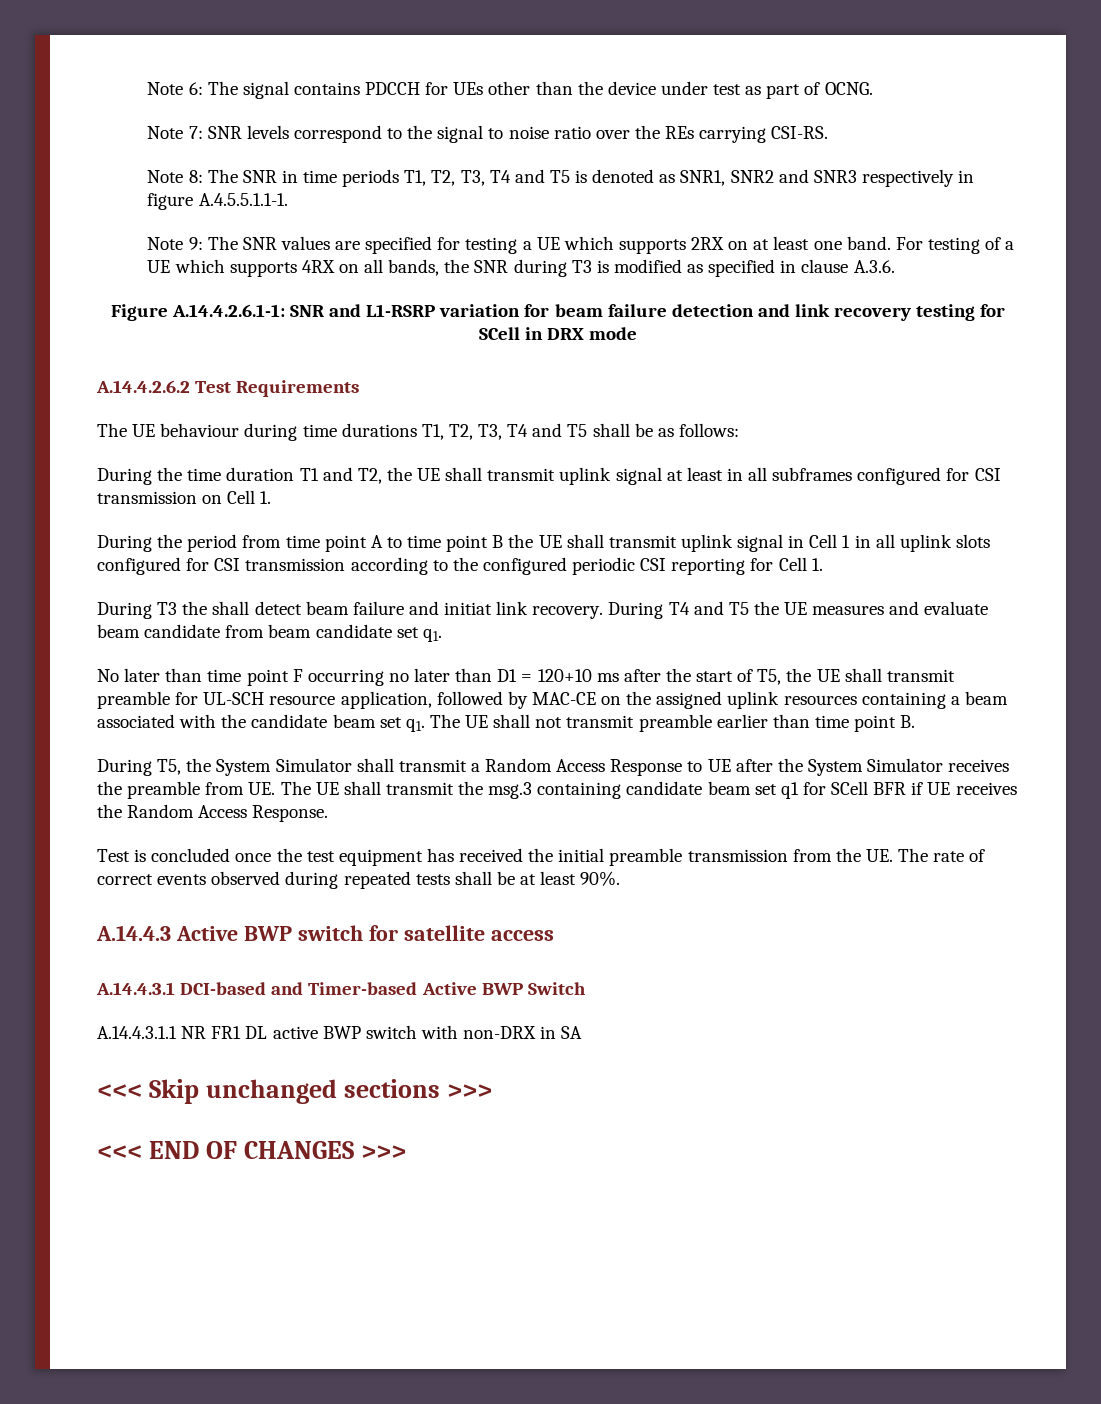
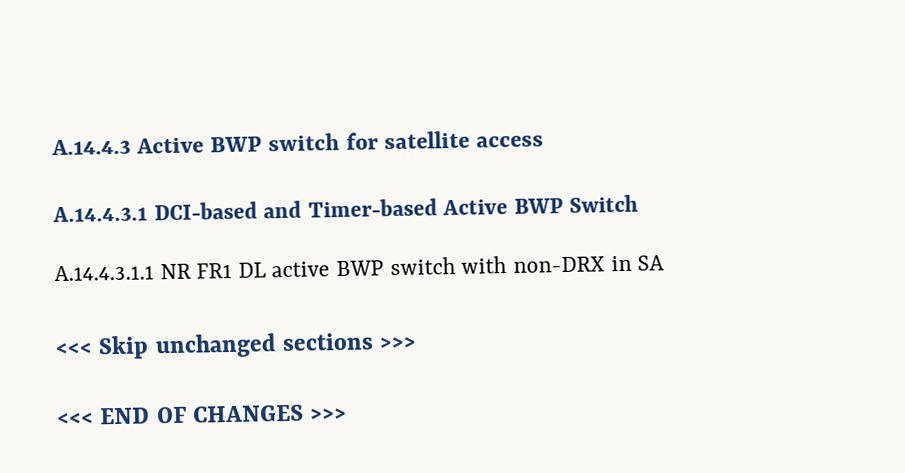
- Note 6: The signal contains PDCCH for UEs other than the device under test as part of OCNG.
- Note 7: SNR levels correspond to the signal to noise ratio over the REs carrying CSI-RS.
- Note 8: The SNR in time periods T1, T2, T3, T4 and T5 is denoted as SNR1, SNR2 and SNR3 respectively in figure A.4.5.5.1.1-1.
- Note 9: The SNR values are specified for testing a UE which supports 2RX on at least one band. For testing of a UE which supports 4RX on all bands, the SNR during T3 is modified as specified in clause A.3.6.
- Figure A.14.4.2.6.1-1: SNR and L1-RSRP variation for beam failure detection and link recovery testing for SCell in DRX mode
- A.14.4.2.6.2 Test Requirements
- The UE behaviour during time durations T1, T2, T3, T4 and T5 shall be as follows:
- During the time duration T1 and T2, the UE shall transmit uplink signal at least in all subframes configured for CSI transmission on Cell 1.
- During the period from time point A to time point B the UE shall transmit uplink signal in Cell 1 in all uplink slots configured for CSI transmission according to the configured periodic CSI reporting for Cell 1.
- During T3 the shall detect beam failure and initiat link recovery. During T4 and T5 the UE measures and evaluate beam candidate from beam candidate set q1.
- No later than time point F occurring no later than D1 = 120+10 ms after the start of T5, the UE shall transmit preamble for UL-SCH resource application, followed by MAC-CE on the assigned uplink resources containing a beam associated with the candidate beam set q1. The UE shall not transmit preamble earlier than time point B.
- During T5, the System Simulator shall transmit a Random Access Response to UE after the System Simulator receives the preamble from UE. The UE shall transmit the msg.3 containing candidate beam set q1 for SCell BFR if UE receives the Random Access Response.
- Test is concluded once the test equipment has received the initial preamble transmission from the UE. The rate of correct events observed during repeated tests shall be at least 90%.

